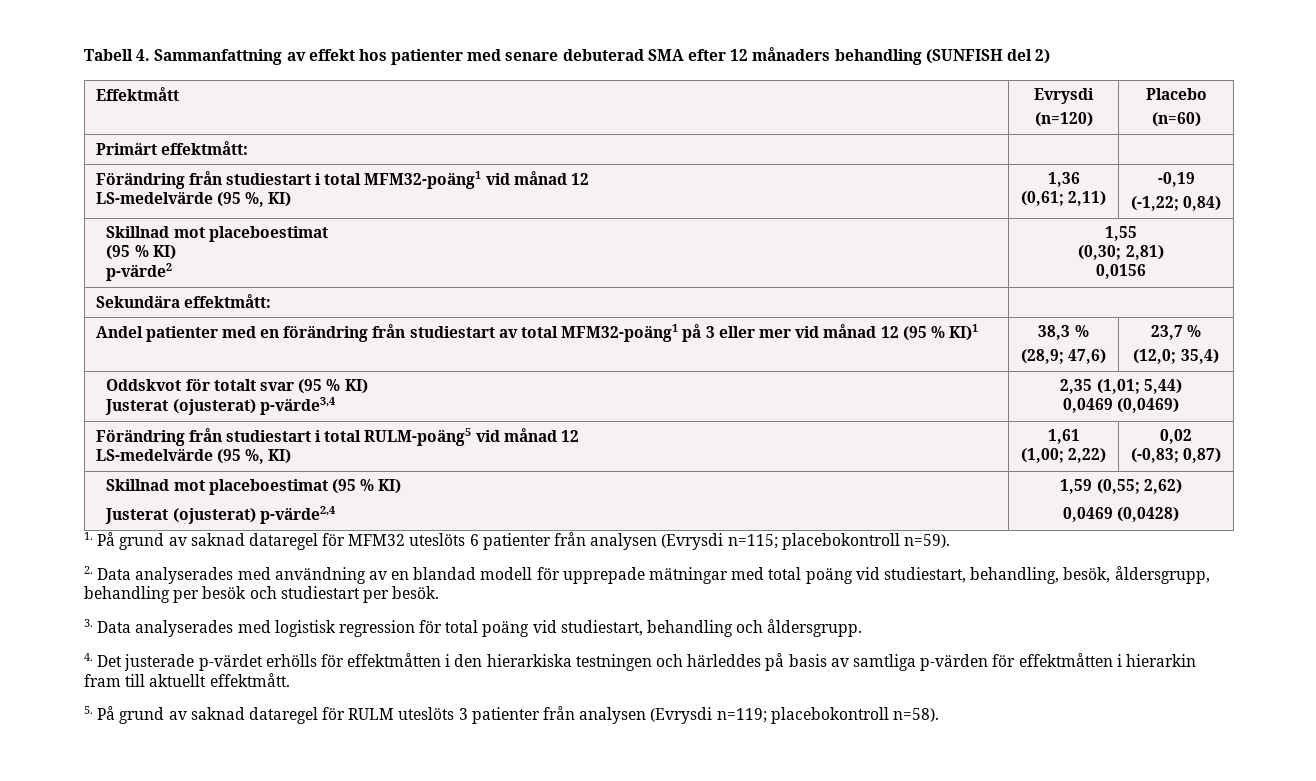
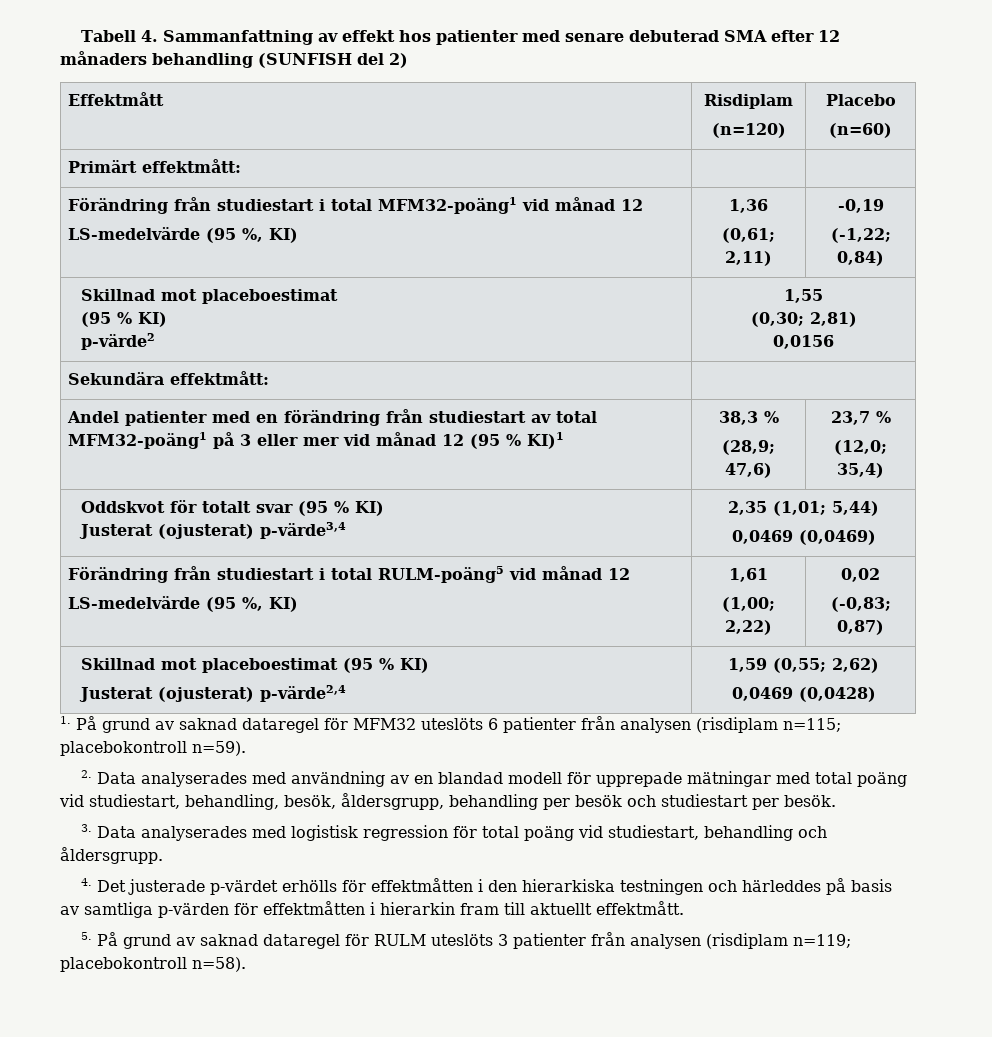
- Effektmått | Evrysdi
+ Effektmått | Risdiplam
- 1. På grund av saknad dataregel för MFM32 uteslöts 6 patienter från analysen (Evrysdi n=115; placebokontroll n=59).
+ 1. På grund av saknad dataregel för MFM32 uteslöts 6 patienter från analysen (risdiplam n=115; placebokontroll n=59).
- 5. På grund av saknad dataregel för RULM uteslöts 3 patienter från analysen (Evrysdi n=119; placebokontroll n=58).
+ 5. På grund av saknad dataregel för RULM uteslöts 3 patienter från analysen (risdiplam n=119; placebokontroll n=58).

